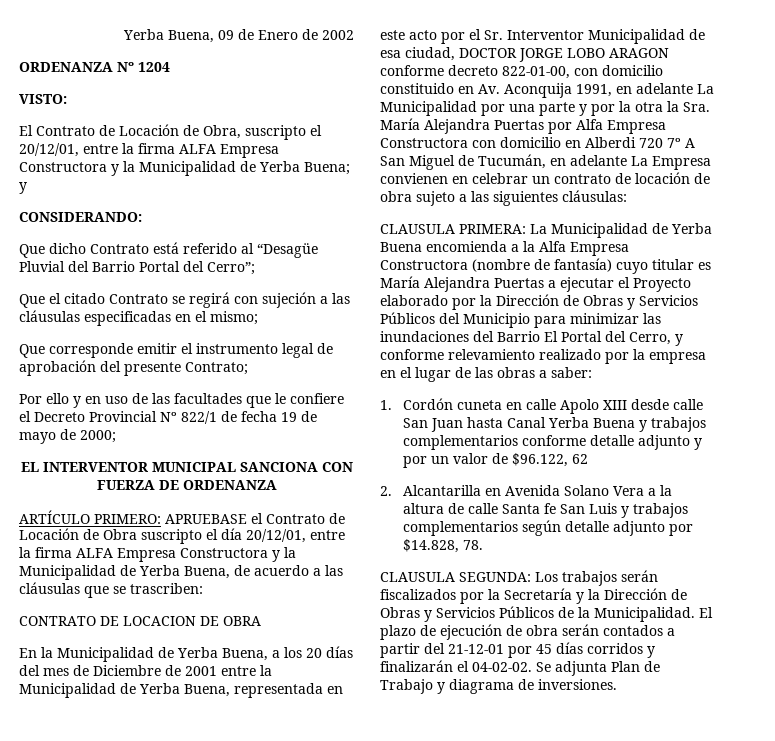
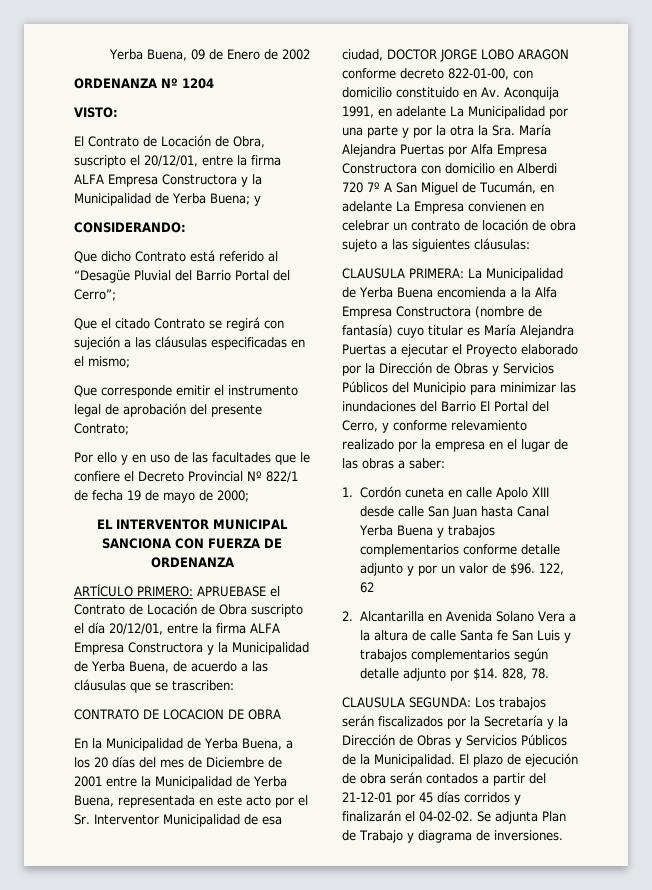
- 1. Cordón cuneta en calle Apolo XIII desde calle San Juan hasta Canal Yerba Buena y trabajos complementarios conforme detalle adjunto y por un valor de $96.122, 62
+ 1. Cordón cuneta en calle Apolo XIII desde calle San Juan hasta Canal Yerba Buena y trabajos complementarios conforme detalle adjunto y por un valor de $96. 122, 62
- 2. Alcantarilla en Avenida Solano Vera a la altura de calle Santa fe San Luis y trabajos complementarios según detalle adjunto por $14.828, 78.
+ 2. Alcantarilla en Avenida Solano Vera a la altura de calle Santa fe San Luis y trabajos complementarios según detalle adjunto por $14. 828, 78.

